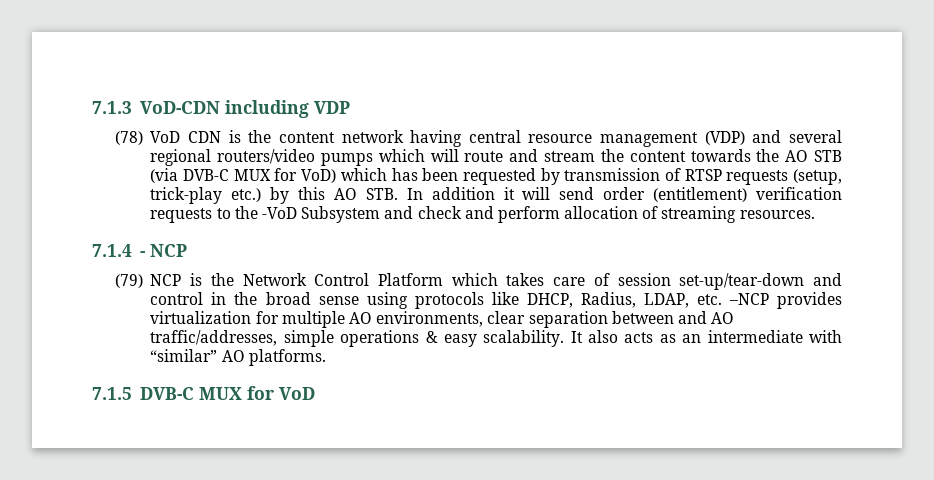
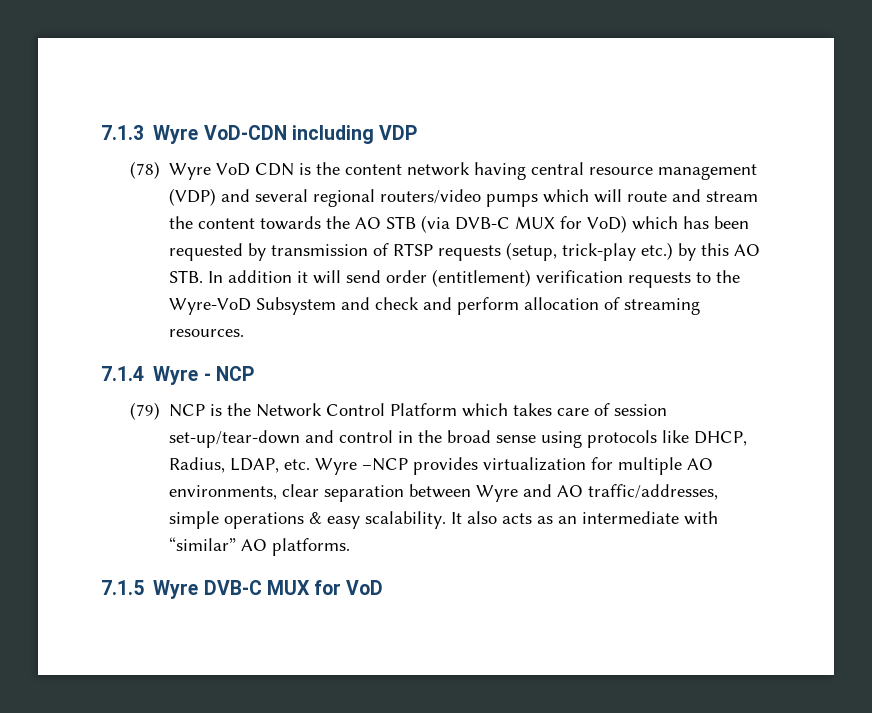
- 7.1.3 VoD-CDN including VDP
+ 7.1.3 Wyre VoD-CDN including VDP
- (78) VoD CDN is the content network having central resource management (VDP) and several regional routers/video pumps which will route and stream the content towards the AO STB (via DVB-C MUX for VoD) which has been requested by transmission of RTSP requests (setup, trick-play etc.) by this AO STB. In addition it will send order (entitlement) verification requests to the -VoD Subsystem and check and perform allocation of streaming resources.
+ (78) Wyre VoD CDN is the content network having central resource management (VDP) and several regional routers/video pumps which will route and stream the content towards the AO STB (via DVB-C MUX for VoD) which has been requested by transmission of RTSP requests (setup, trick-play etc.) by this AO STB. In addition it will send order (entitlement) verification requests to the Wyre-VoD Subsystem and check and perform allocation of streaming resources.
- 7.1.4 - NCP
+ 7.1.4 Wyre - NCP
- (79) NCP is the Network Control Platform which takes care of session set-up/tear-down and control in the broad sense using protocols like DHCP, Radius, LDAP, etc. –NCP provides virtualization for multiple AO environments, clear separation between and AO traffic/addresses, simple operations & easy scalability.
+ (79) NCP is the Network Control Platform which takes care of session set-up/tear-down and control in the broad sense using protocols like DHCP, Radius, LDAP, etc. Wyre –NCP provides virtualization for multiple AO environments, clear separation between Wyre and AO traffic/addresses, simple operations & easy scalability.
- 7.1.5 DVB-C MUX for VoD
+ 7.1.5 Wyre DVB-C MUX for VoD

